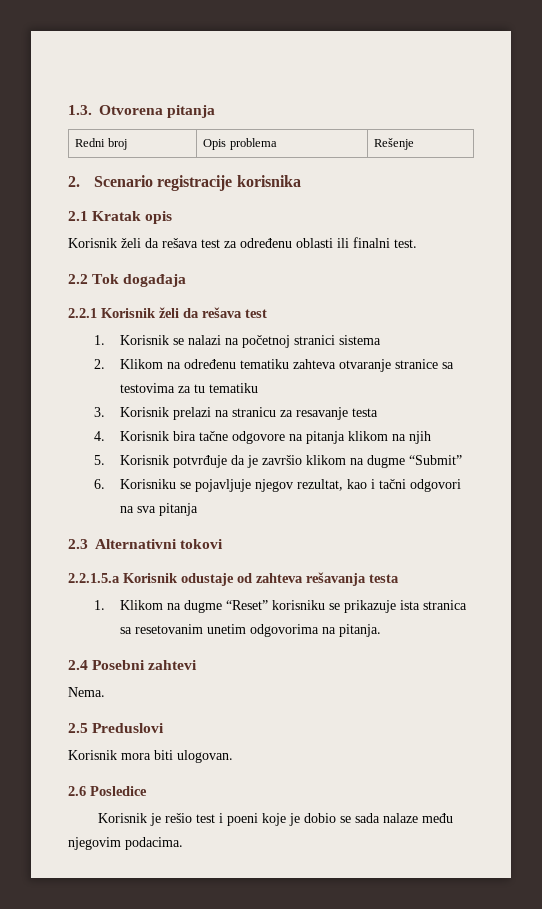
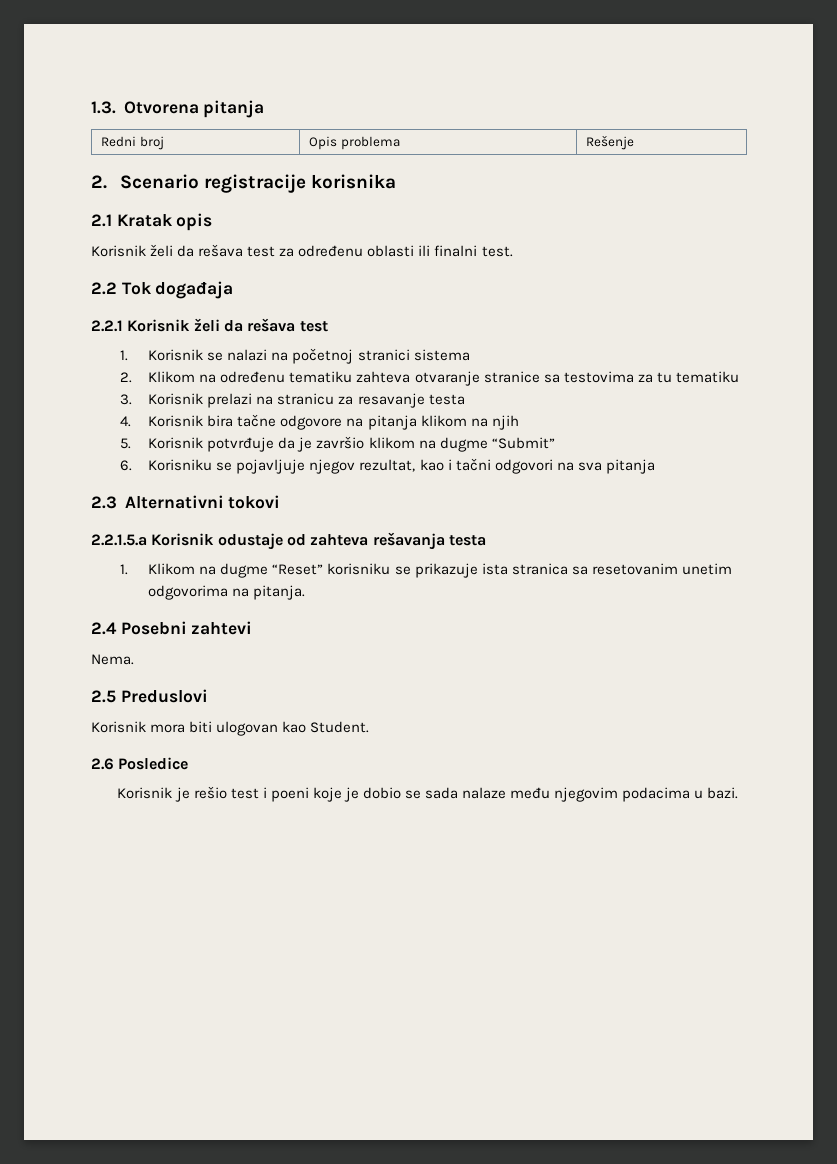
- Korisnik mora biti ulogovan.
+ Korisnik mora biti ulogovan kao Student.
- Korisnik je rešio test i poeni koje je dobio se sada nalaze među njegovim podacima.
+ Korisnik je rešio test i poeni koje je dobio se sada nalaze među njegovim podacima u bazi.

